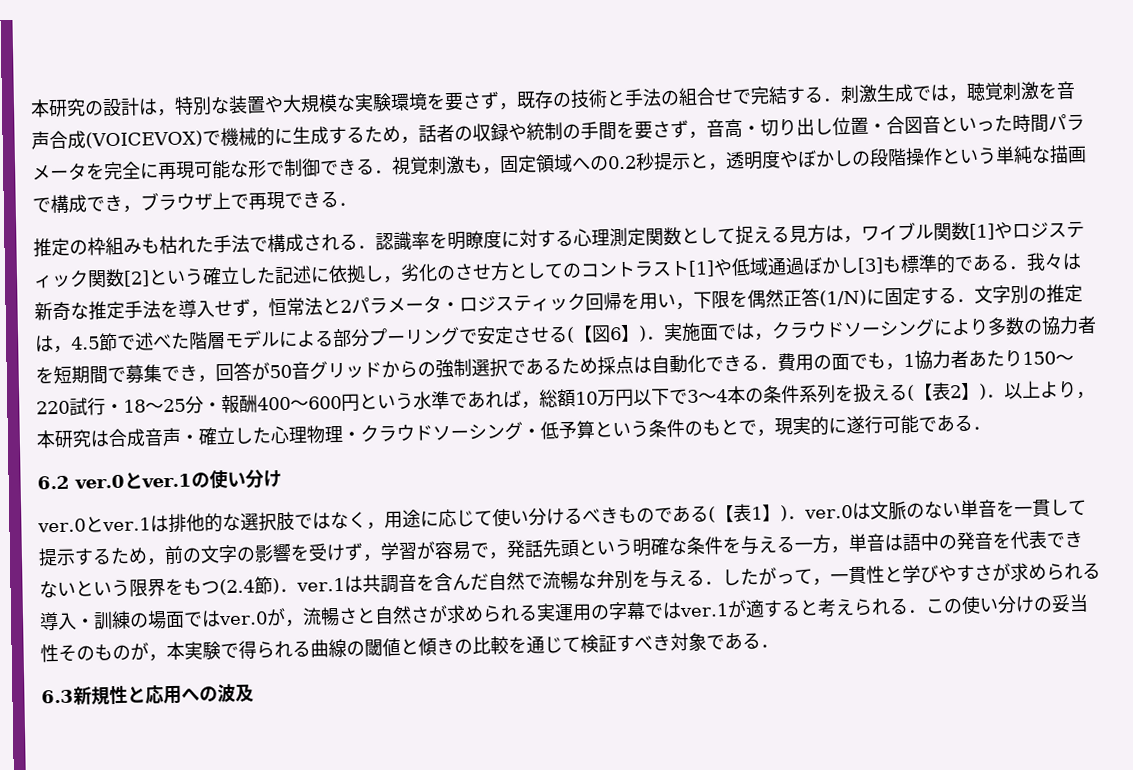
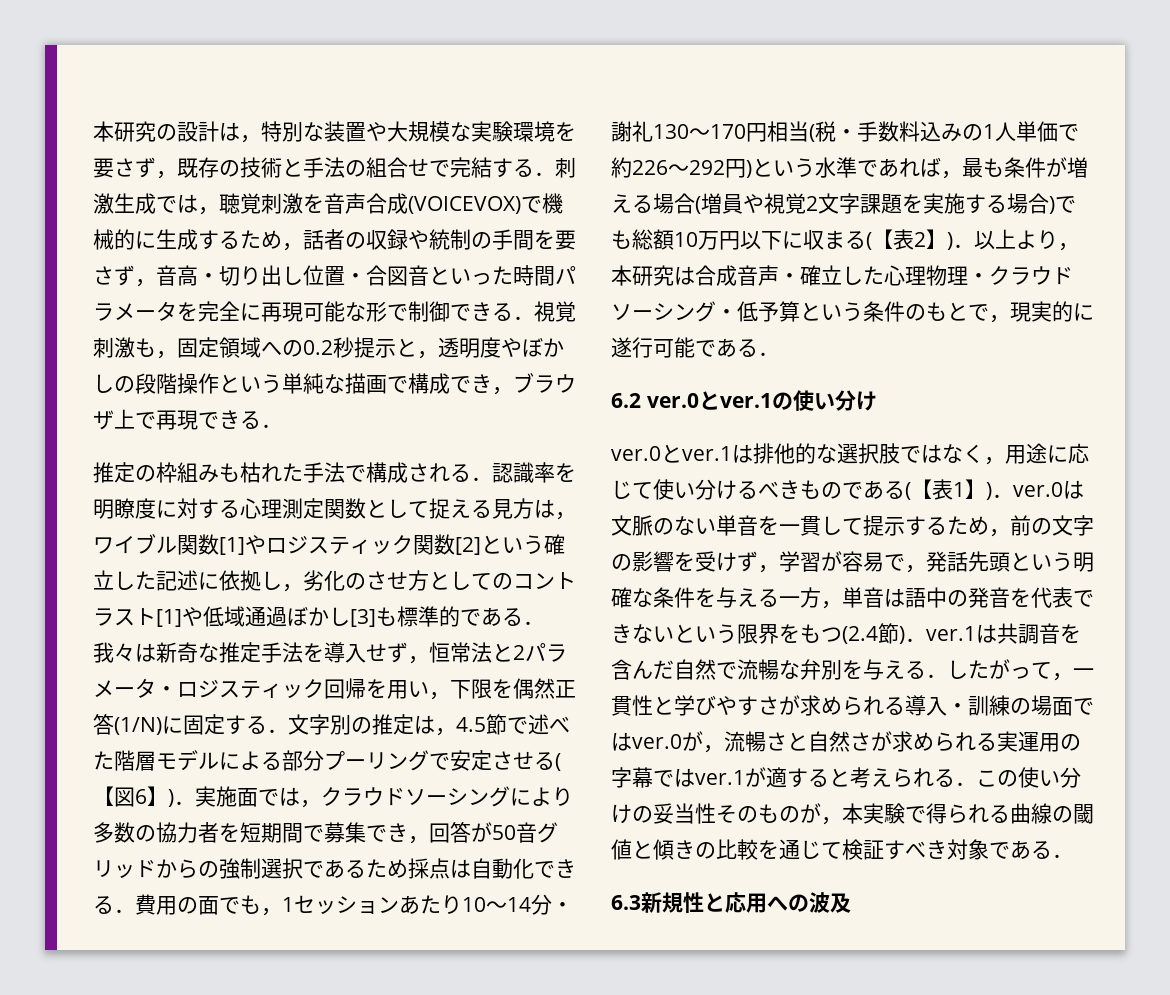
- 推定の枠組みも枯れた手法で構成される．認識率を明瞭度に対する心理測定関数として捉える見方は，ワイブル関数[1]やロジスティック関数[2]という確立した記述に依拠し，劣化のさせ方としてのコントラスト[1]や低域通過ぼかし[3]も標準的である．我々は新奇な推定手法を導入せず，恒常法と2パラメータ・ロジスティック回帰を用い，下限を偶然正答(1/N)に固定する．文字別の推定は，4.5節で述べた階層モデルによる部分プーリングで安定させる(【図6】)．実施面では，クラウドソーシングにより多数の協力者を短期間で募集でき，回答が50音グリッドからの強制選択であるため採点は自動化できる．費用の面でも，1協力者あたり150〜220試行・18〜25分・報酬400〜600円という水準であれば，総額10万円以下で3〜4本の条件系列を扱える(【表2】)．以上より，本研究は合成音声・確立した心理物理・クラウドソーシング・低予算という条件のもとで，現実的に遂行可能である．
+ 推定の枠組みも枯れた手法で構成される．認識率を明瞭度に対する心理測定関数として捉える見方は，ワイブル関数[1]やロジスティック関数[2]という確立した記述に依拠し，劣化のさせ方としてのコントラスト[1]や低域通過ぼかし[3]も標準的である．我々は新奇な推定手法を導入せず，恒常法と2パラメータ・ロジスティック回帰を用い，下限を偶然正答(1/N)に固定する．文字別の推定は，4.5節で述べた階層モデルによる部分プーリングで安定させる(【図6】)．実施面では，クラウドソーシングにより多数の協力者を短期間で募集でき，回答が50音グリッドからの強制選択であるため採点は自動化できる．費用の面でも，1セッションあたり10〜14分・謝礼130〜170円相当(税・手数料込みの1人単価で約226〜292円)という水準であれば，最も条件が増える場合(増員や視覚2文字課題を実施する場合)でも総額10万円以下に収まる(【表2】)．以上より，本研究は合成音声・確立した心理物理・クラウドソーシング・低予算という条件のもとで，現実的に遂行可能である．

